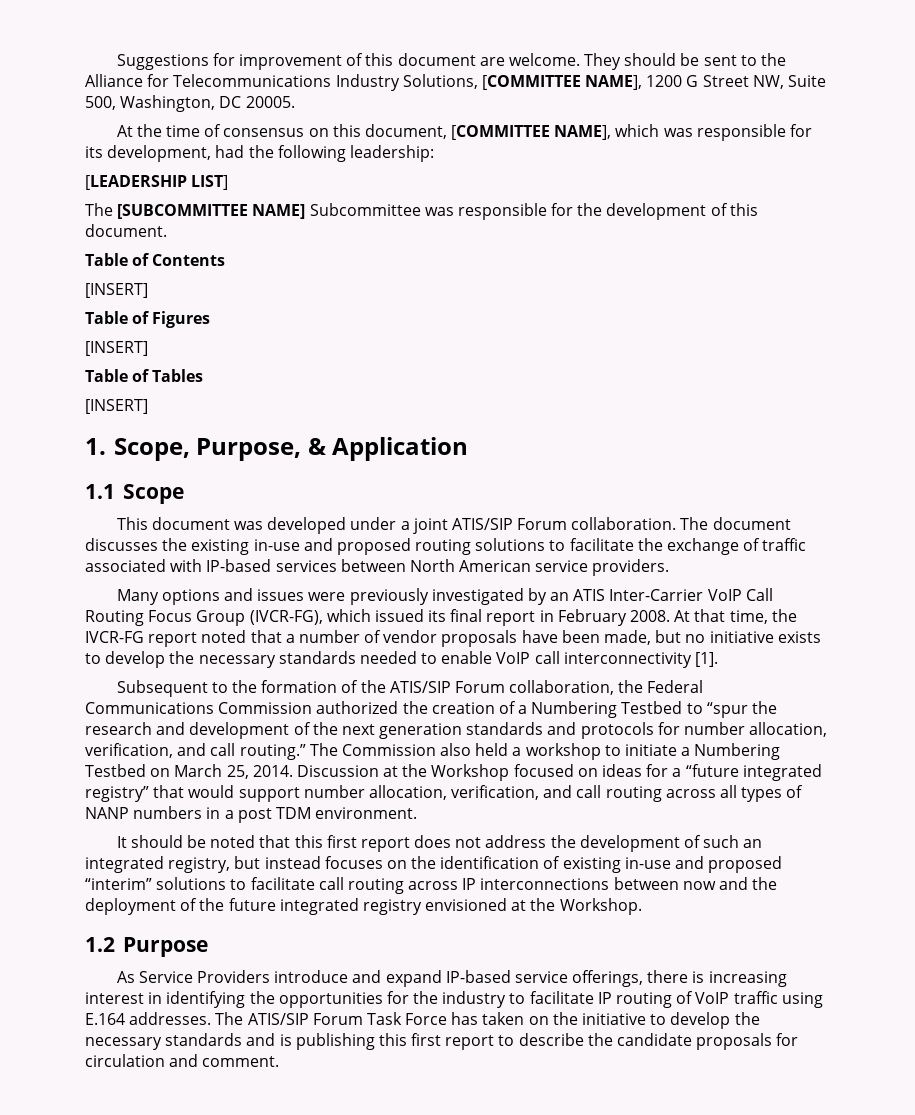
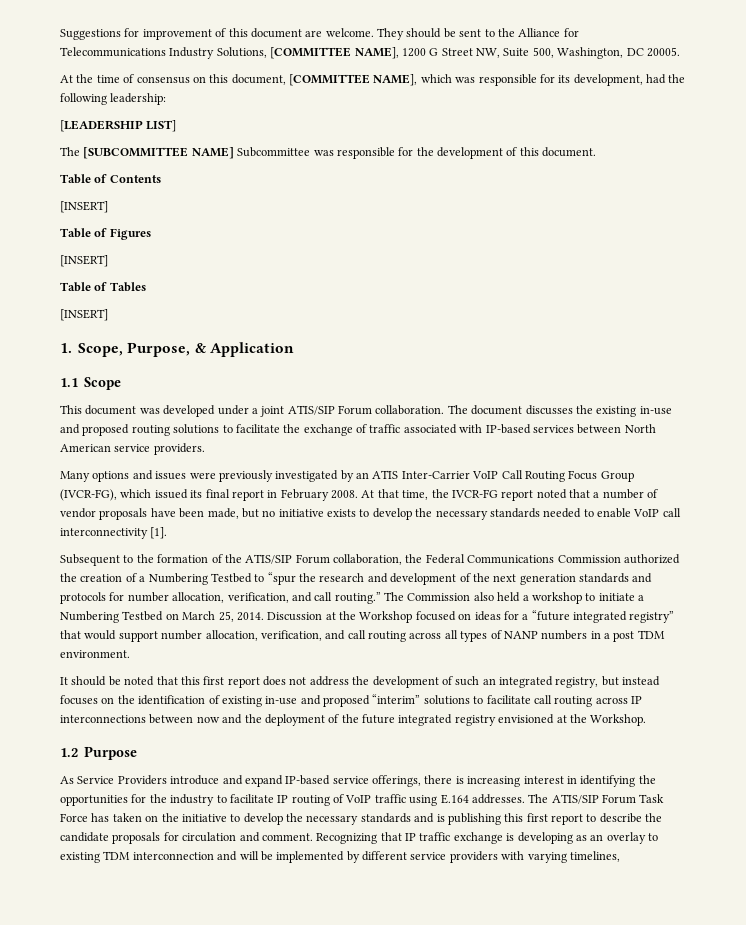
+ Recognizing that IP traffic exchange is developing as an overlay to existing TDM interconnection and will be implemented by different service providers with varying timelines,

